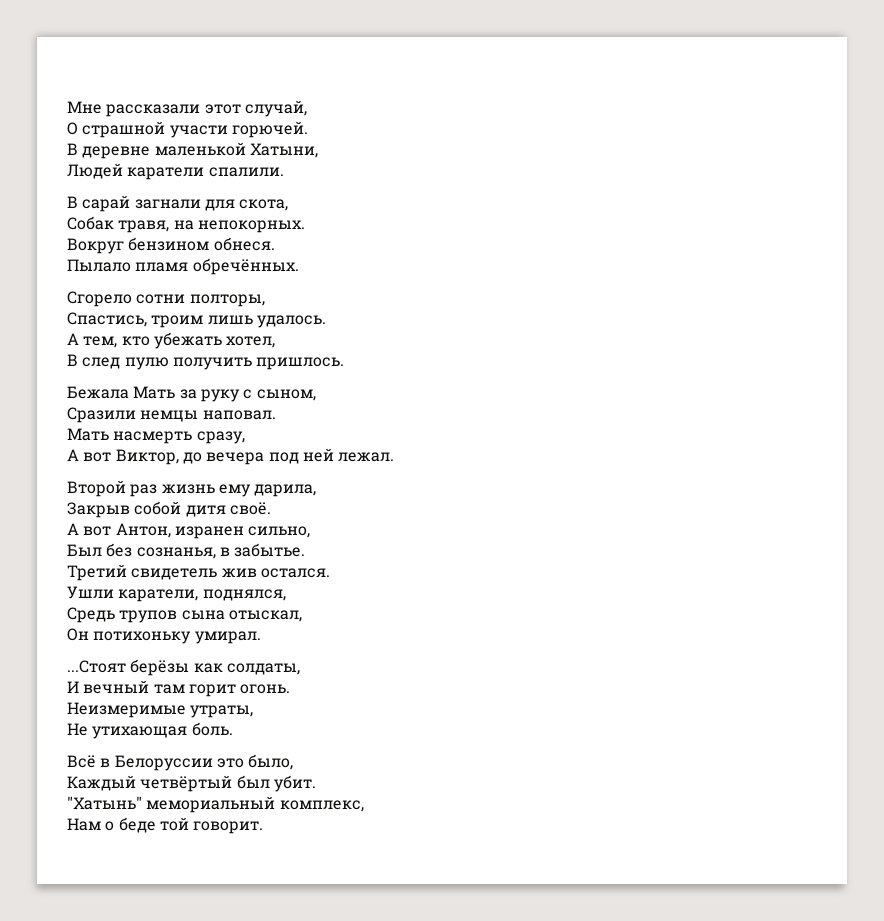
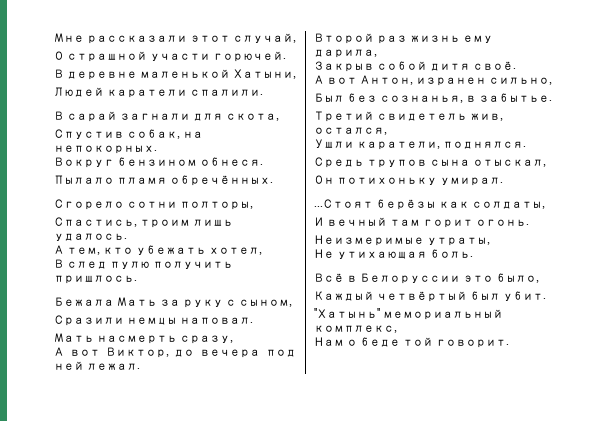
- Собак травя, на непокорных.
+ Спустив собак, на непокорных.
- Третий свидетель жив остался.
+ Третий свидетель жив, остался,
- Ушли каратели, поднялся,
+ Ушли каратели, поднялся.

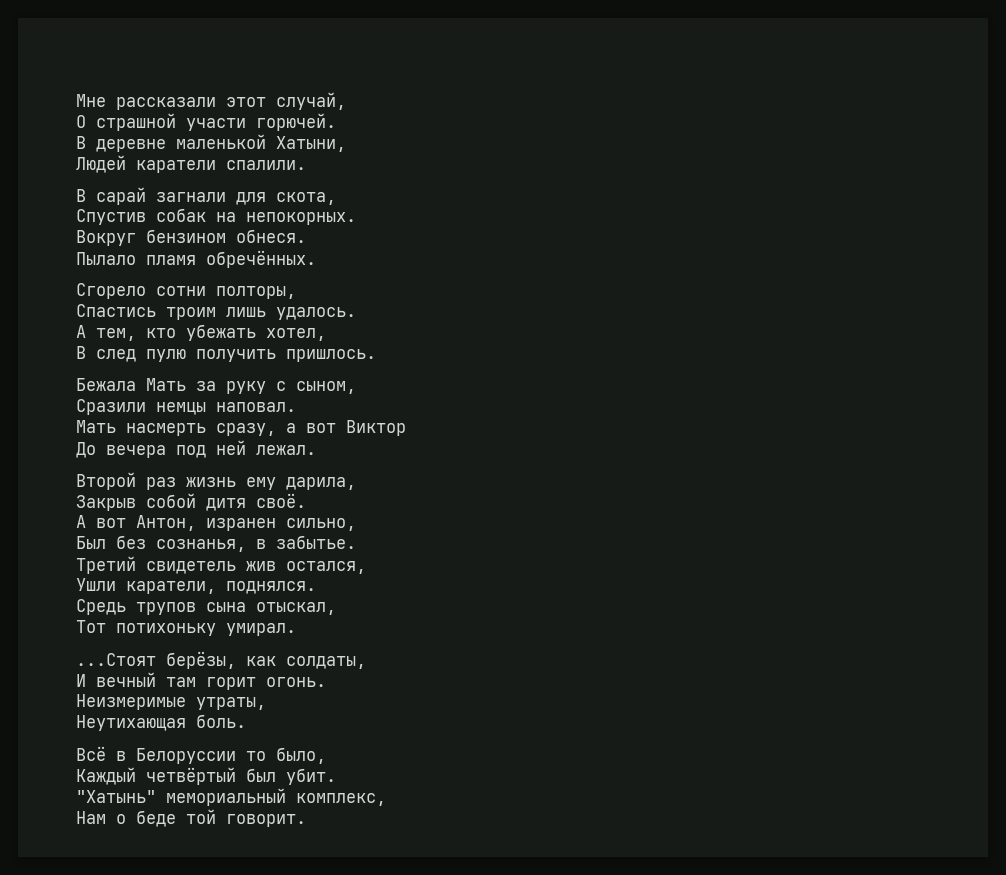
- Спустив собак, на непокорных.
+ Спустив собак на непокорных.
- Спастись, троим лишь удалось.
+ Спастись троим лишь удалось.
- Мать насмерть сразу,
- А вот Виктор, до вечера под ней лежал.
+ Мать насмерть сразу, а вот Виктор
+ До вечера под ней лежал.
- Третий свидетель жив, остался,
+ Третий свидетель жив остался,
- Он потихоньку умирал.
+ Тот потихоньку умирал.
- ...Стоят берёзы как солдаты,
+ ...Стоят берёзы, как солдаты,
- Не утихающая боль.
+ Неутихающая боль.
- Всё в Белоруссии это было,
+ Всё в Белоруссии то было,

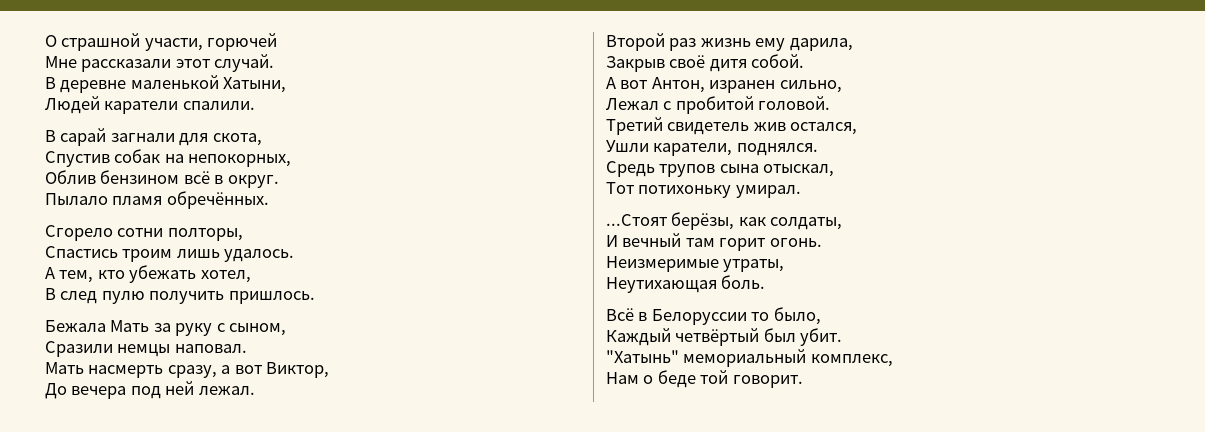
- Мне рассказали этот случай,
- О страшной участи горючей.
+ О страшной участи, горючей
+ Мне рассказали этот случай.
- Спустив собак на непокорных.
- Вокруг бензином обнеся.
+ Спустив собак на непокорных,
+ Облив бензином всё в округ.
- Мать насмерть сразу, а вот Виктор
+ Мать насмерть сразу, а вот Виктор,
- Закрыв собой дитя своё.
+ Закрыв своё дитя собой.
- Был без сознанья, в забытье.
+ Лежал с пробитой головой.

